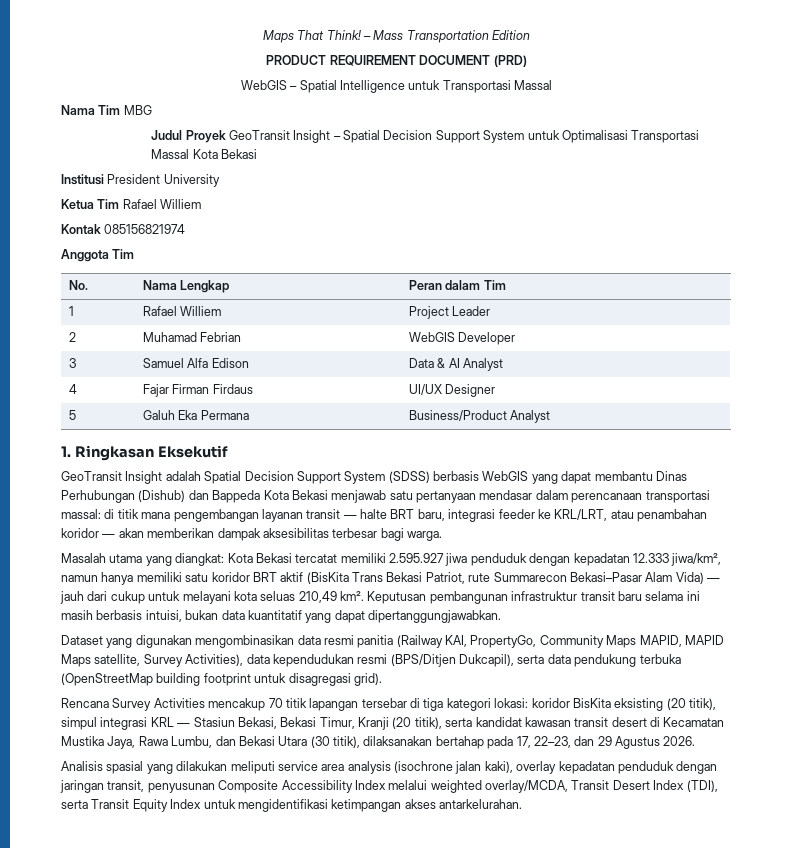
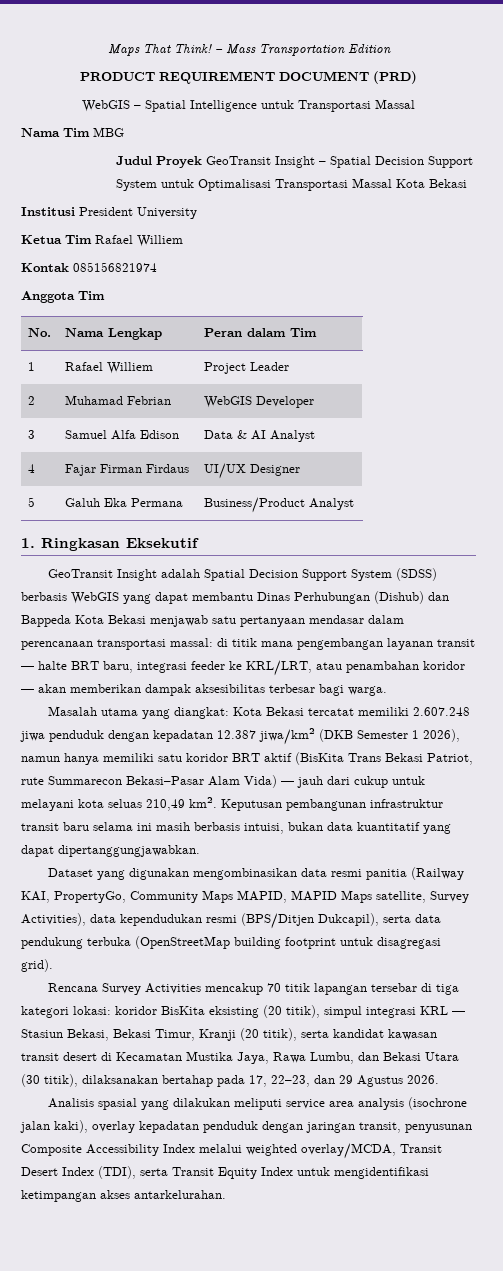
- Masalah utama yang diangkat: Kota Bekasi tercatat memiliki 2.595.927 jiwa penduduk dengan kepadatan 12.333 jiwa/km², namun hanya memiliki satu koridor BRT aktif (BisKita Trans Bekasi Patriot, rute Summarecon Bekasi–Pasar Alam Vida) — jauh dari cukup untuk melayani kota seluas 210,49 km².
+ Masalah utama yang diangkat: Kota Bekasi tercatat memiliki 2.607.248 jiwa penduduk dengan kepadatan 12.387 jiwa/km² (DKB Semester 1 2026), namun hanya memiliki satu koridor BRT aktif (BisKita Trans Bekasi Patriot, rute Summarecon Bekasi–Pasar Alam Vida) — jauh dari cukup untuk melayani kota seluas 210,49 km².

